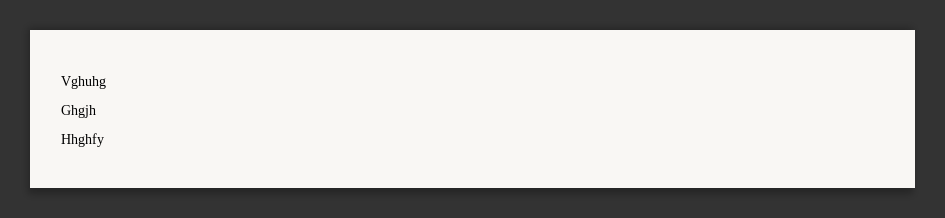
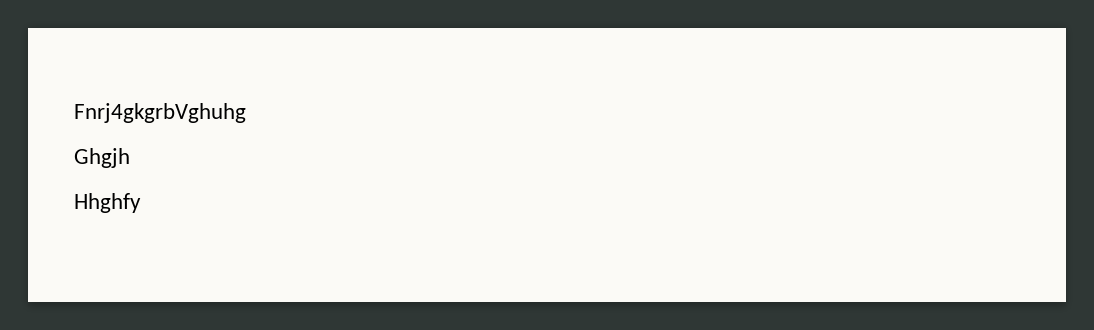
- Vghuhg
+ Fnrj4gkgrbVghuhg

